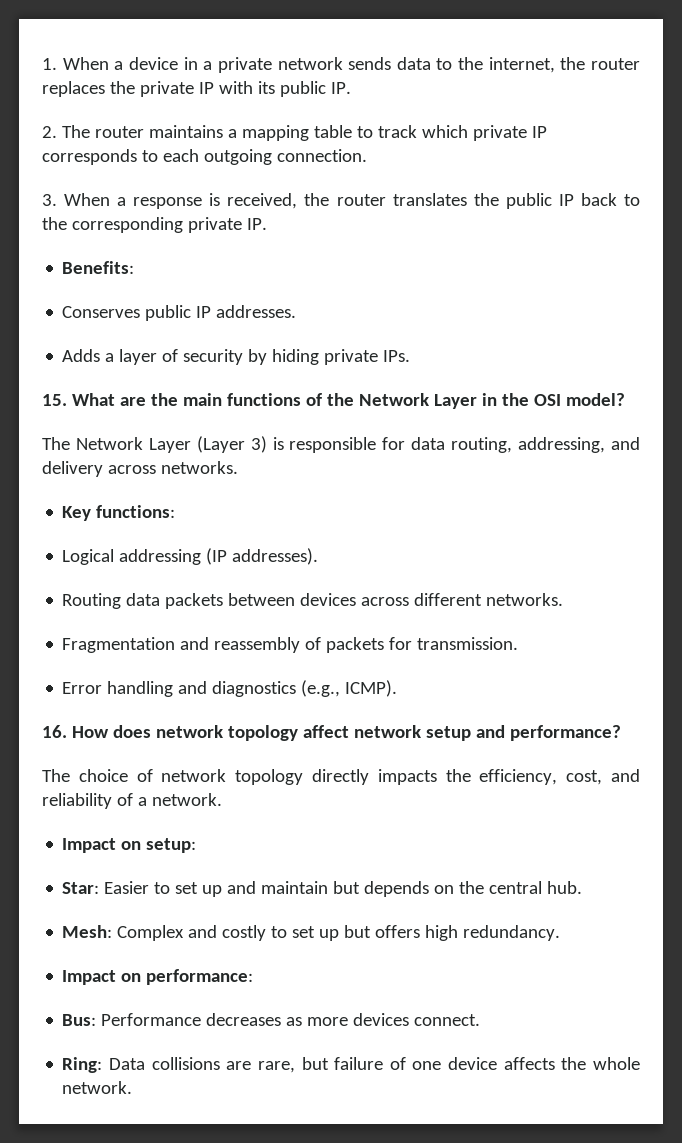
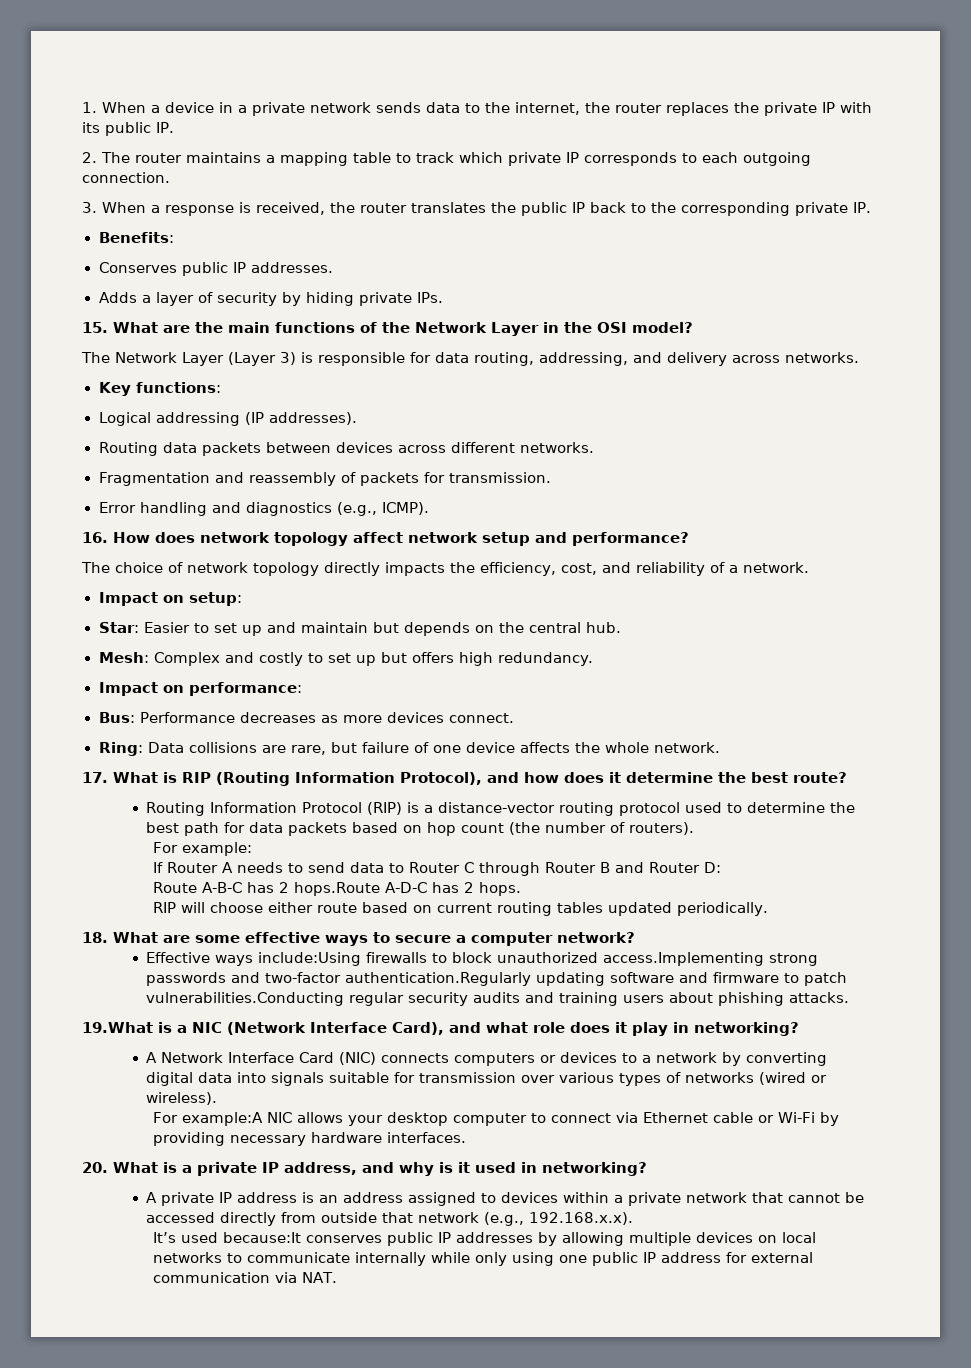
+ 17. What is RIP (Routing Information Protocol), and how does it determine the best route?
+ Routing Information Protocol (RIP) is a distance-vector routing protocol used to determine the best path for data packets based on hop count (the number of routers).
+ For example:
+ If Router A needs to send data to Router C through Router B and Router D:
+ Route A-B-C has 2 hops.Route A-D-C has 2 hops.
+ RIP will choose either route based on current routing tables updated periodically.
+ 18. What are some effective ways to secure a computer network?
+ Effective ways include:Using firewalls to block unauthorized access.Implementing strong passwords and two-factor authentication.Regularly updating software and firmware to patch vulnerabilities.Conducting regular security audits and training users about phishing attacks.
+ 19.What is a NIC (Network Interface Card), and what role does it play in networking?
+ A Network Interface Card (NIC) connects computers or devices to a network by converting digital data into signals suitable for transmission over various types of networks (wired or wireless).
+ For example:A NIC allows your desktop computer to connect via Ethernet cable or Wi-Fi by providing necessary hardware interfaces.
+ 20. What is a private IP address, and why is it used in networking?
+ A private IP address is an address assigned to devices within a private network that cannot be accessed directly from outside that network (e.g., 192.168.x.x).
+ It’s used because:It conserves public IP addresses by allowing multiple devices on local networks to communicate internally while only using one public IP address for external communication via NAT.

